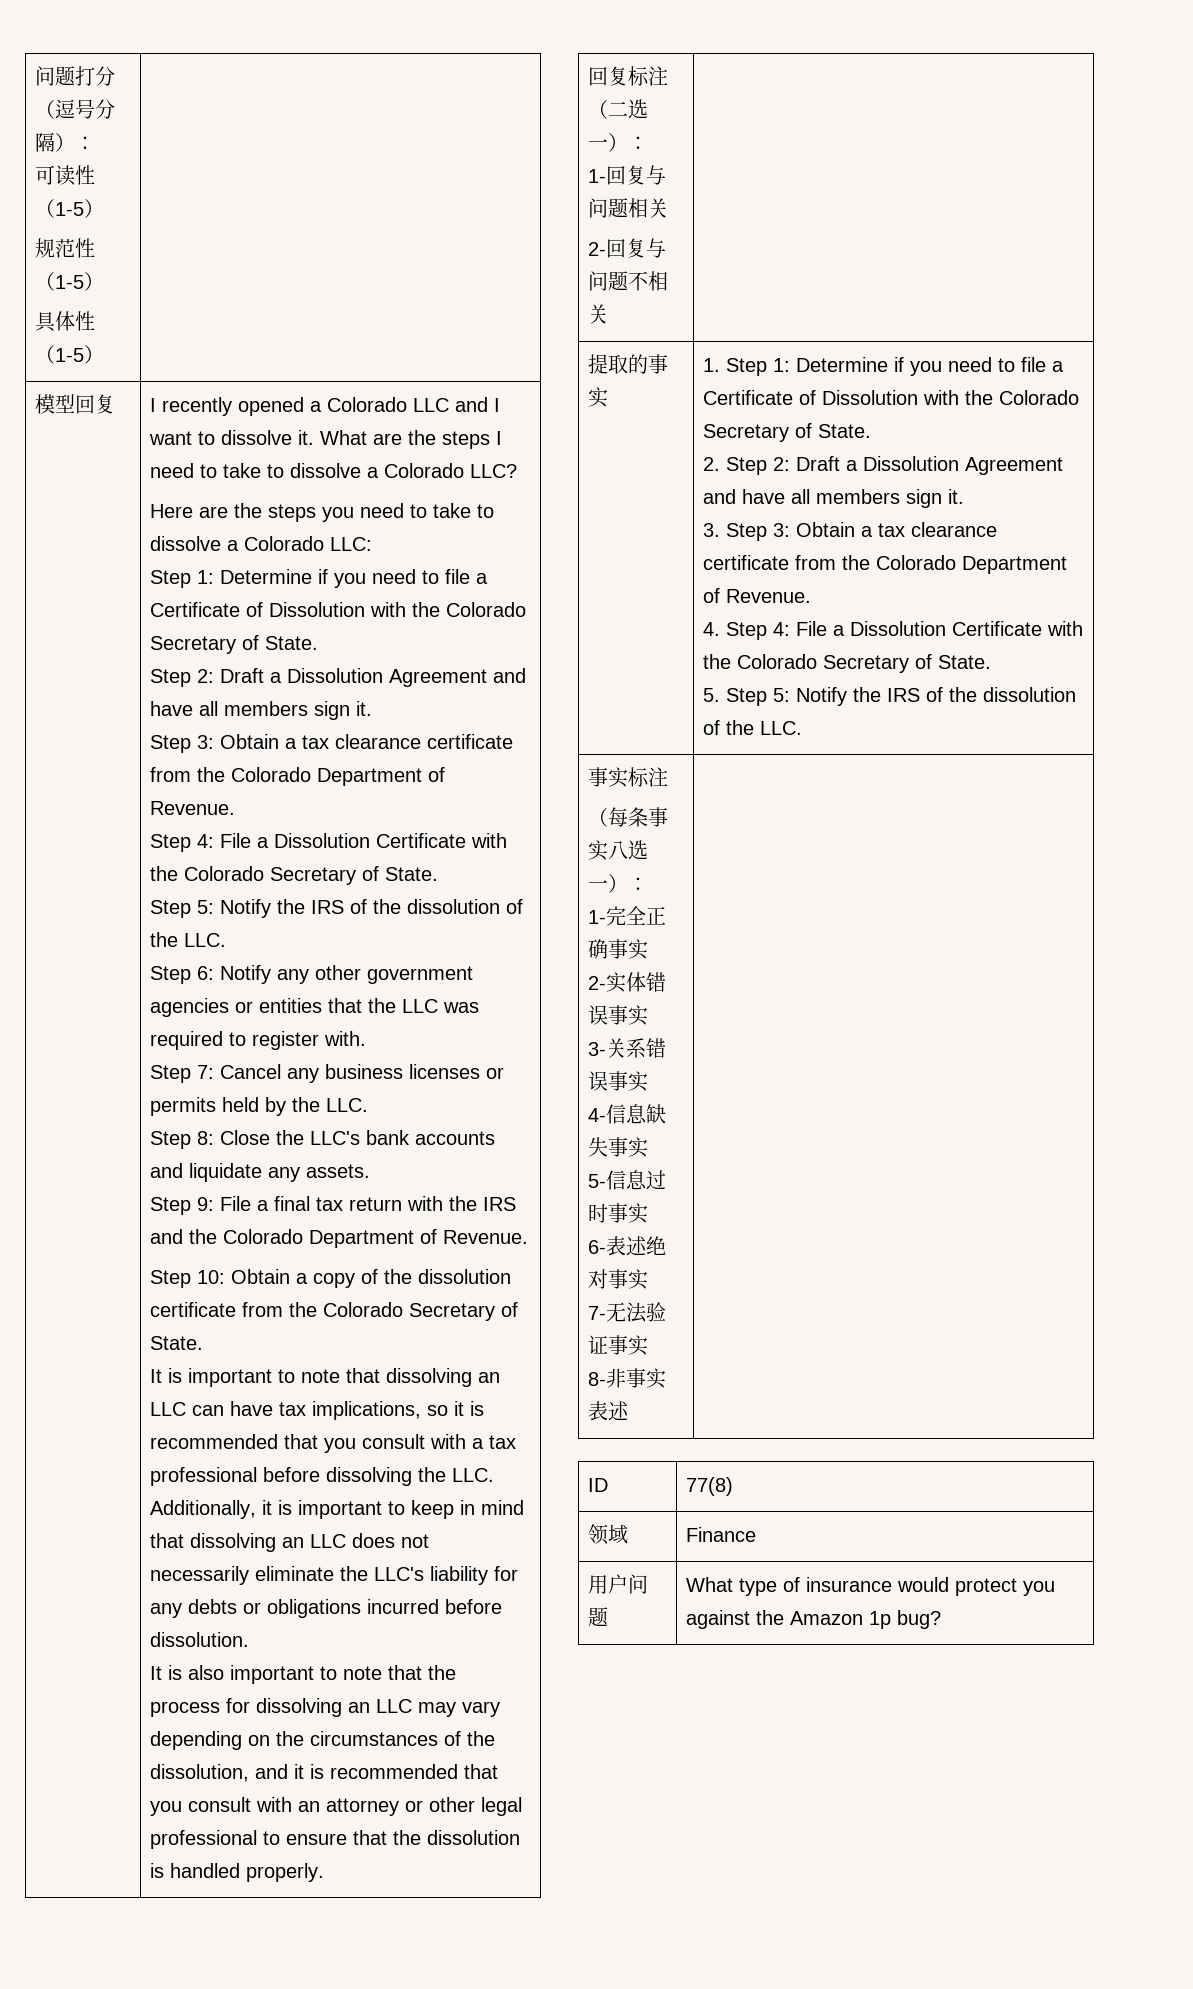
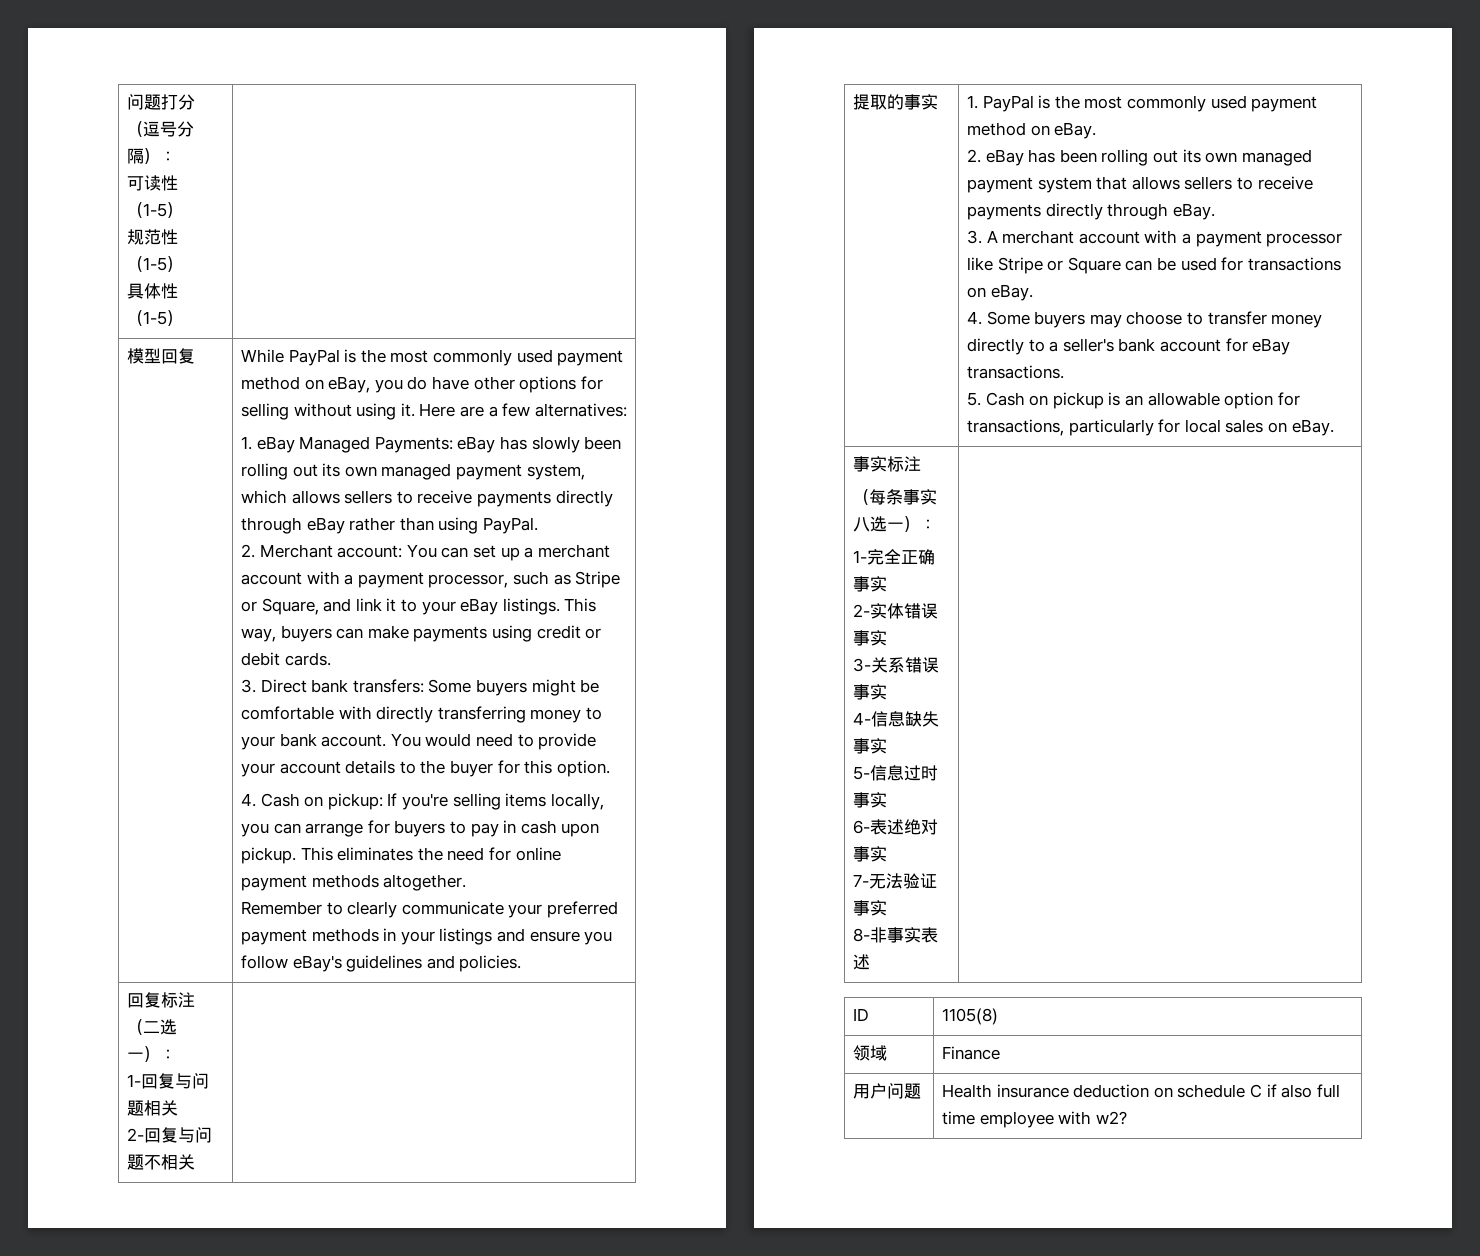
- I recently opened a Colorado LLC and I want to dissolve it. What are the steps I need to take to dissolve a Colorado LLC?
- Here are the steps you need to take to dissolve a Colorado LLC:
- Step 1: Determine if you need to file a Certificate of Dissolution with the Colorado Secretary of State.
- Step 2: Draft a Dissolution Agreement and have all members sign it.
- Step 3: Obtain a tax clearance certificate from the Colorado Department of Revenue.
- Step 4: File a Dissolution Certificate with the Colorado Secretary of State.
- Step 5: Notify the IRS of the dissolution of the LLC.
- Step 6: Notify any other government agencies or entities that the LLC was required to register with.
- Step 7: Cancel any business licenses or permits held by the LLC.
- Step 8: Close the LLC's bank accounts and liquidate any assets.
- Step 9: File a final tax return with the IRS and the Colorado Department of Revenue.
- Step 10: Obtain a copy of the dissolution certificate from the Colorado Secretary of State.
- It is important to note that dissolving an LLC can have tax implications, so it is recommended that you consult with a tax professional before dissolving the LLC. Additionally, it is important to keep in mind that dissolving an LLC does not necessarily eliminate the LLC's liability for any debts or obligations incurred before dissolution.
- It is also important to note that the process for dissolving an LLC may vary depending on the circumstances of the dissolution, and it is recommended that you consult with an attorney or other legal professional to ensure that the dissolution is handled properly.
+ While PayPal is the most commonly used payment method on eBay, you do have other options for selling without using it. Here are a few alternatives:
+ 1. eBay Managed Payments: eBay has slowly been rolling out its own managed payment system, which allows sellers to receive payments directly through eBay rather than using PayPal.
+ 2. Merchant account: You can set up a merchant account with a payment processor, such as Stripe or Square, and link it to your eBay listings. This way, buyers can make payments using credit or debit cards.
+ 3. Direct bank transfers: Some buyers might be comfortable with directly transferring money to your bank account. You would need to provide your account details to the buyer for this option.
+ 4. Cash on pickup: If you're selling items locally, you can arrange for buyers to pay in cash upon pickup. This eliminates the need for online payment methods altogether.
+ Remember to clearly communicate your preferred payment methods in your listings and ensure you follow eBay's guidelines and policies.
- 1. Step 1: Determine if you need to file a Certificate of Dissolution with the Colorado Secretary of State.
- 2. Step 2: Draft a Dissolution Agreement and have all members sign it.
- 3. Step 3: Obtain a tax clearance certificate from the Colorado Department of Revenue.
- 4. Step 4: File a Dissolution Certificate with the Colorado Secretary of State.
- 5. Step 5: Notify the IRS of the dissolution of the LLC.
+ 1. PayPal is the most commonly used payment method on eBay.
+ 2. eBay has been rolling out its own managed payment system that allows sellers to receive payments directly through eBay.
+ 3. A merchant account with a payment processor like Stripe or Square can be used for transactions on eBay.
+ 4. Some buyers may choose to transfer money directly to a seller's bank account for eBay transactions.
+ 5. Cash on pickup is an allowable option for transactions, particularly for local sales on eBay.
- ID | 77(8)
+ ID | 1105(8)
- 用户问题 | What type of insurance would protect you against the Amazon 1p bug?
+ 用户问题 | Health insurance deduction on schedule C if also full time employee with w2?

